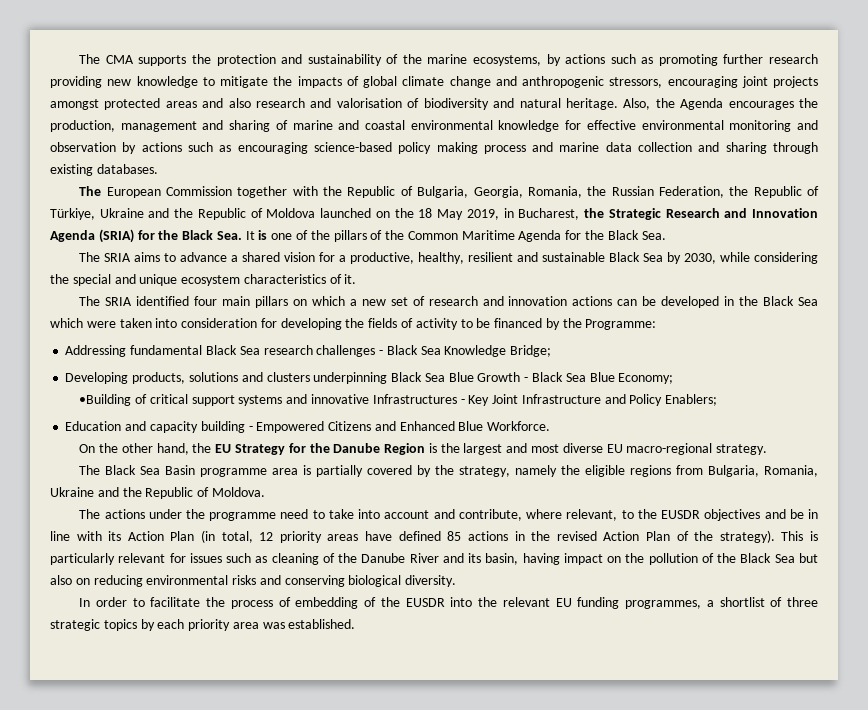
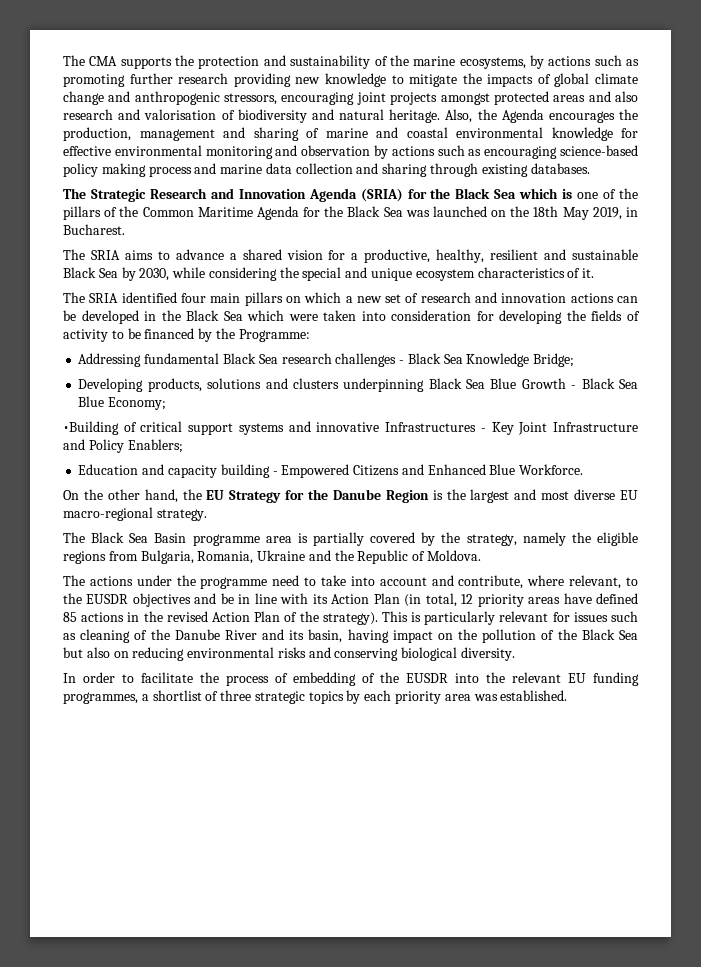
- The European Commission together with the Republic of Bulgaria, Georgia, Romania, the Russian Federation, the Republic of Türkiye, Ukraine and the Republic of Moldova launched on the 18 May 2019, in Bucharest, the Strategic Research and Innovation Agenda (SRIA) for the Black Sea. It is one of the pillars of the Common Maritime Agenda for the Black Sea.
+ The Strategic Research and Innovation Agenda (SRIA) for the Black Sea which is one of the pillars of the Common Maritime Agenda for the Black Sea was launched on the 18th May 2019, in Bucharest.

